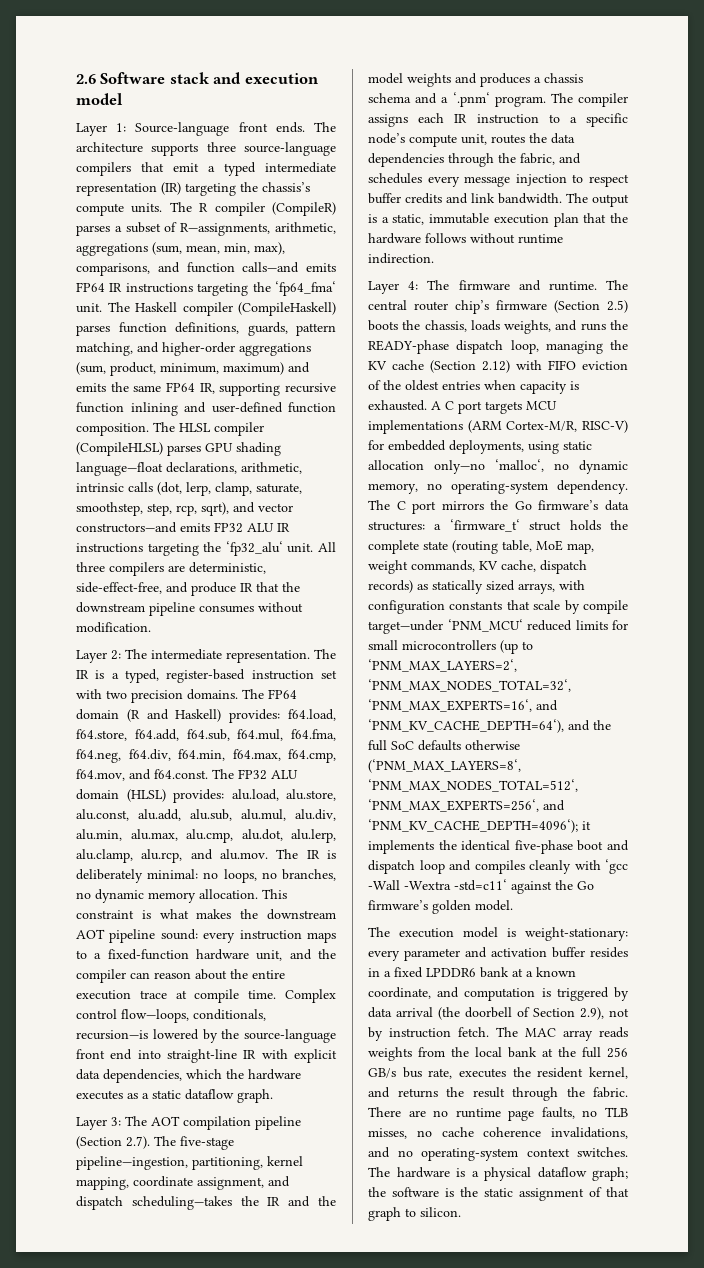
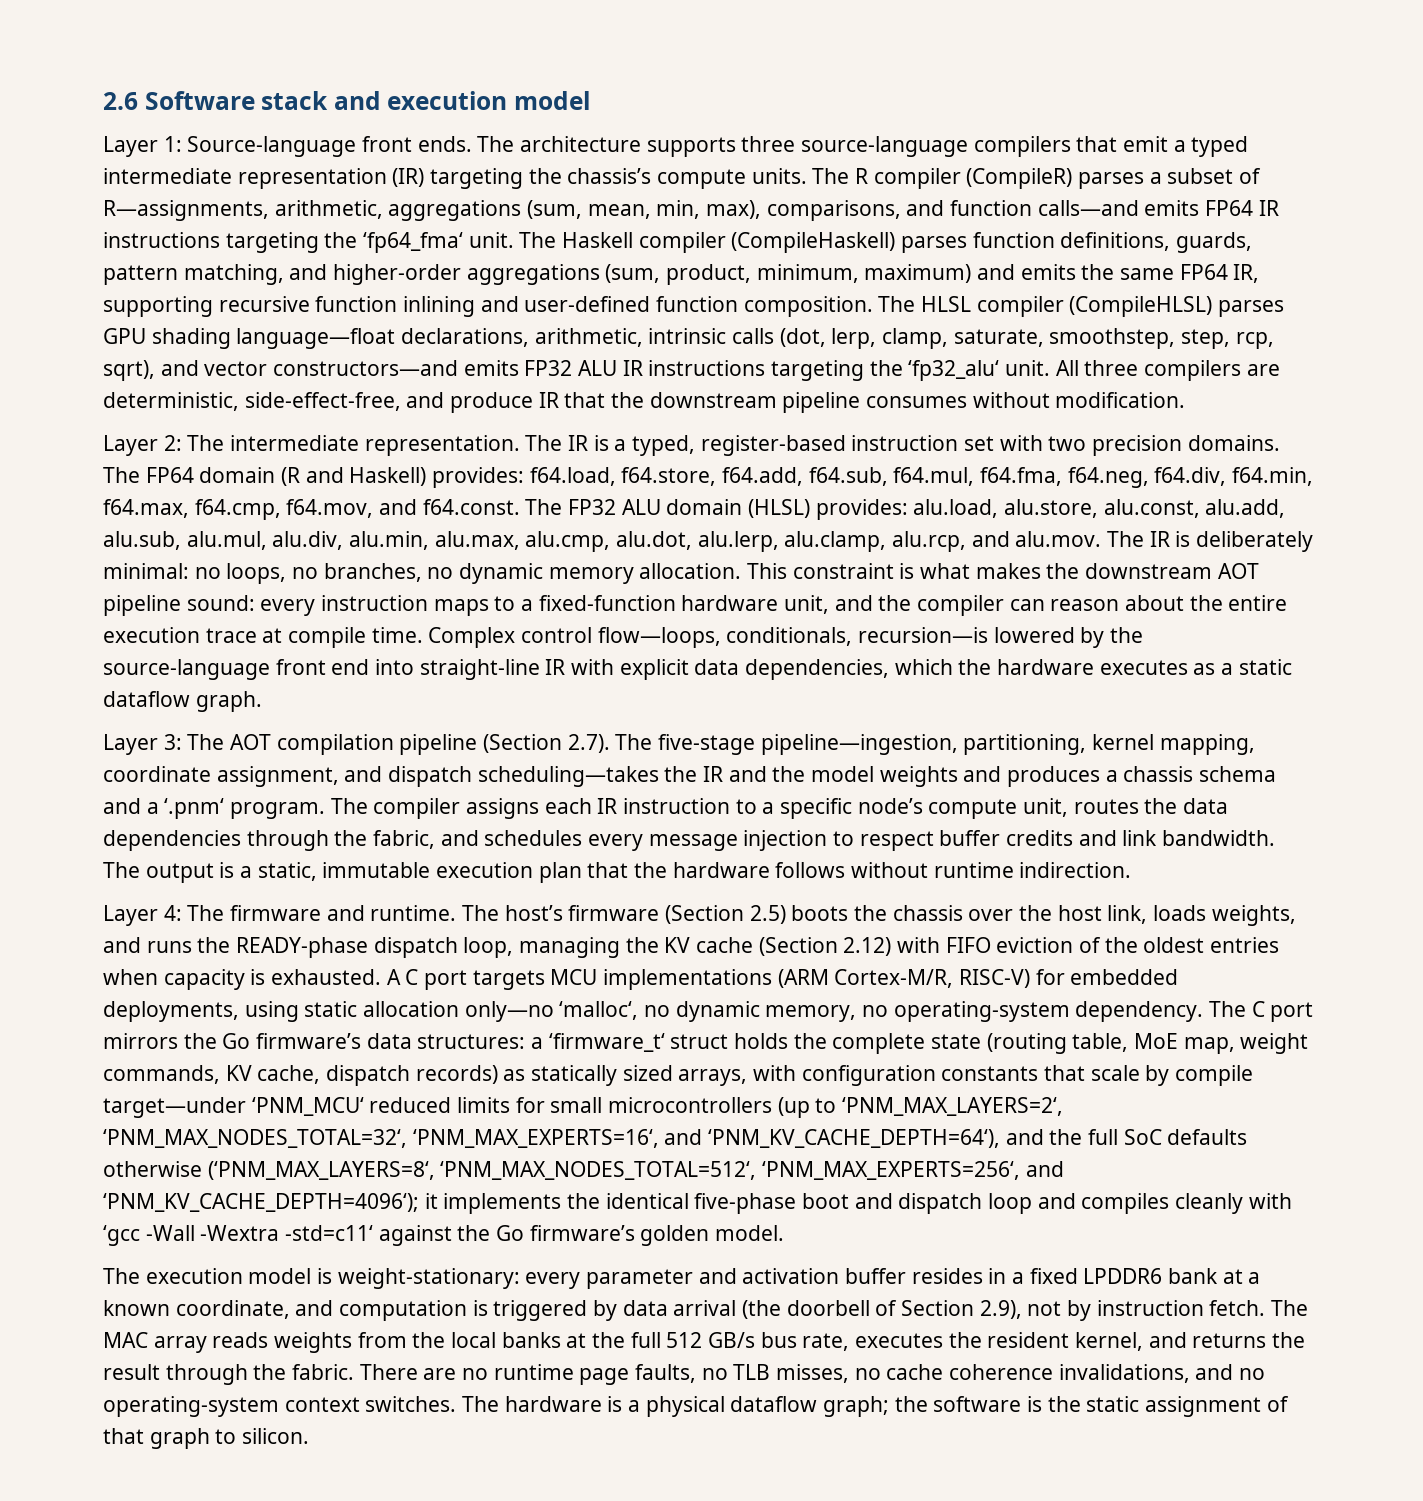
- The central router chip’s firmware (Section 2.5) boots the chassis, loads weights, and runs the READY-phase dispatch loop, managing the KV cache (Section 2.12) with FIFO eviction of the oldest entries when capacity is exhausted.
+ The host’s firmware (Section 2.5) boots the chassis over the host link, loads weights, and runs the READY-phase dispatch loop, managing the KV cache (Section 2.12) with FIFO eviction of the oldest entries when capacity is exhausted.
- The MAC array reads weights from the local bank at the full 256 GB/s bus rate, executes the resident kernel, and returns the result through the fabric.
+ The MAC array reads weights from the local banks at the full 512 GB/s bus rate, executes the resident kernel, and returns the result through the fabric.

